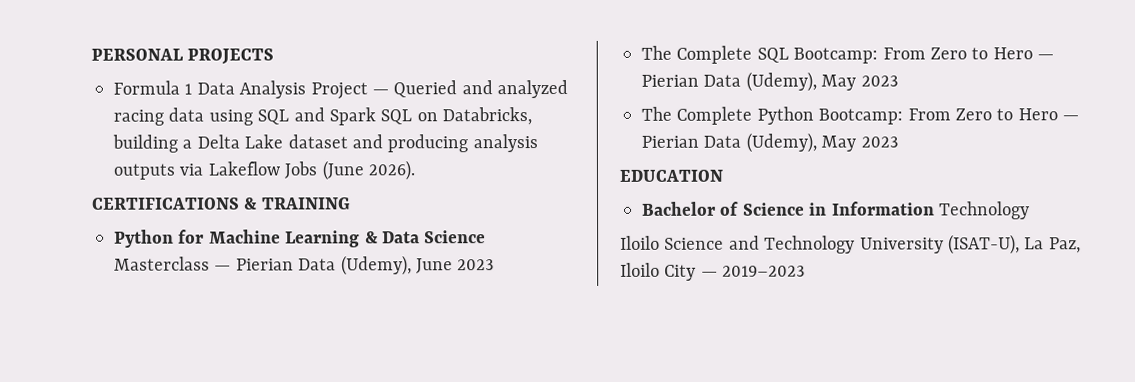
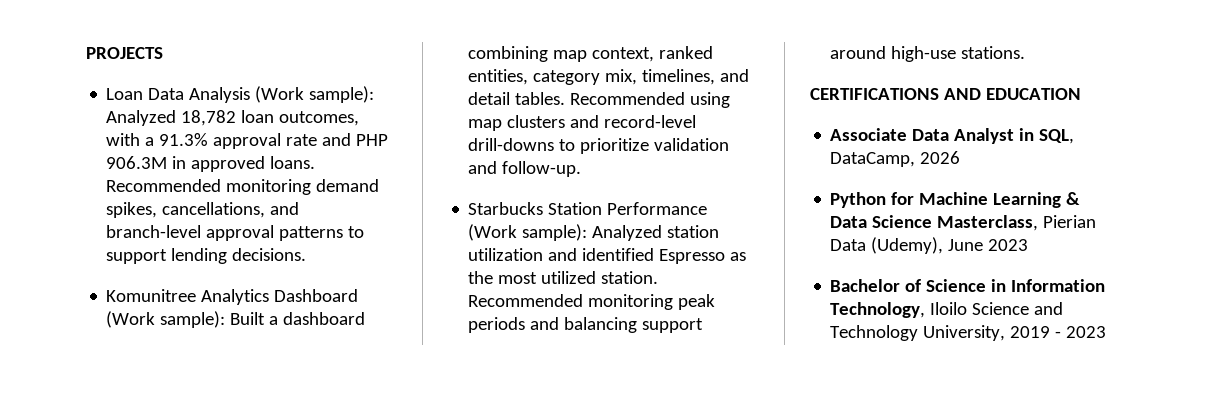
- PERSONAL PROJECTS
+ PROJECTS
- Formula 1 Data Analysis Project — Queried and analyzed racing data using SQL and Spark SQL on Databricks, building a Delta Lake dataset and producing analysis outputs via Lakeflow Jobs (June 2026).
- CERTIFICATIONS & TRAINING
+ Loan Data Analysis (Work sample): Analyzed 18,782 loan outcomes, with a 91.3% approval rate and PHP 906.3M in approved loans. Recommended monitoring demand spikes, cancellations, and branch-level approval patterns to support lending decisions.
+ Komunitree Analytics Dashboard (Work sample): Built a dashboard combining map context, ranked entities, category mix, timelines, and detail tables. Recommended using map clusters and record-level drill-downs to prioritize validation and follow-up.
+ Starbucks Station Performance (Work sample): Analyzed station utilization and identified Espresso as the most utilized station. Recommended monitoring peak periods and balancing support around high-use stations.
+ CERTIFICATIONS AND EDUCATION
+ Associate Data Analyst in SQL, DataCamp, 2026
- Python for Machine Learning & Data Science Masterclass — Pierian Data (Udemy), June 2023
+ Python for Machine Learning & Data Science Masterclass, Pierian Data (Udemy), June 2023
- The Complete SQL Bootcamp: From Zero to Hero — Pierian Data (Udemy), May 2023
- The Complete Python Bootcamp: From Zero to Hero — Pierian Data (Udemy), May 2023
- EDUCATION
- Bachelor of Science in Information Technology
- Iloilo Science and Technology University (ISAT-U), La Paz, Iloilo City — 2019–2023
+ Bachelor of Science in Information Technology, Iloilo Science and Technology University, 2019 - 2023

